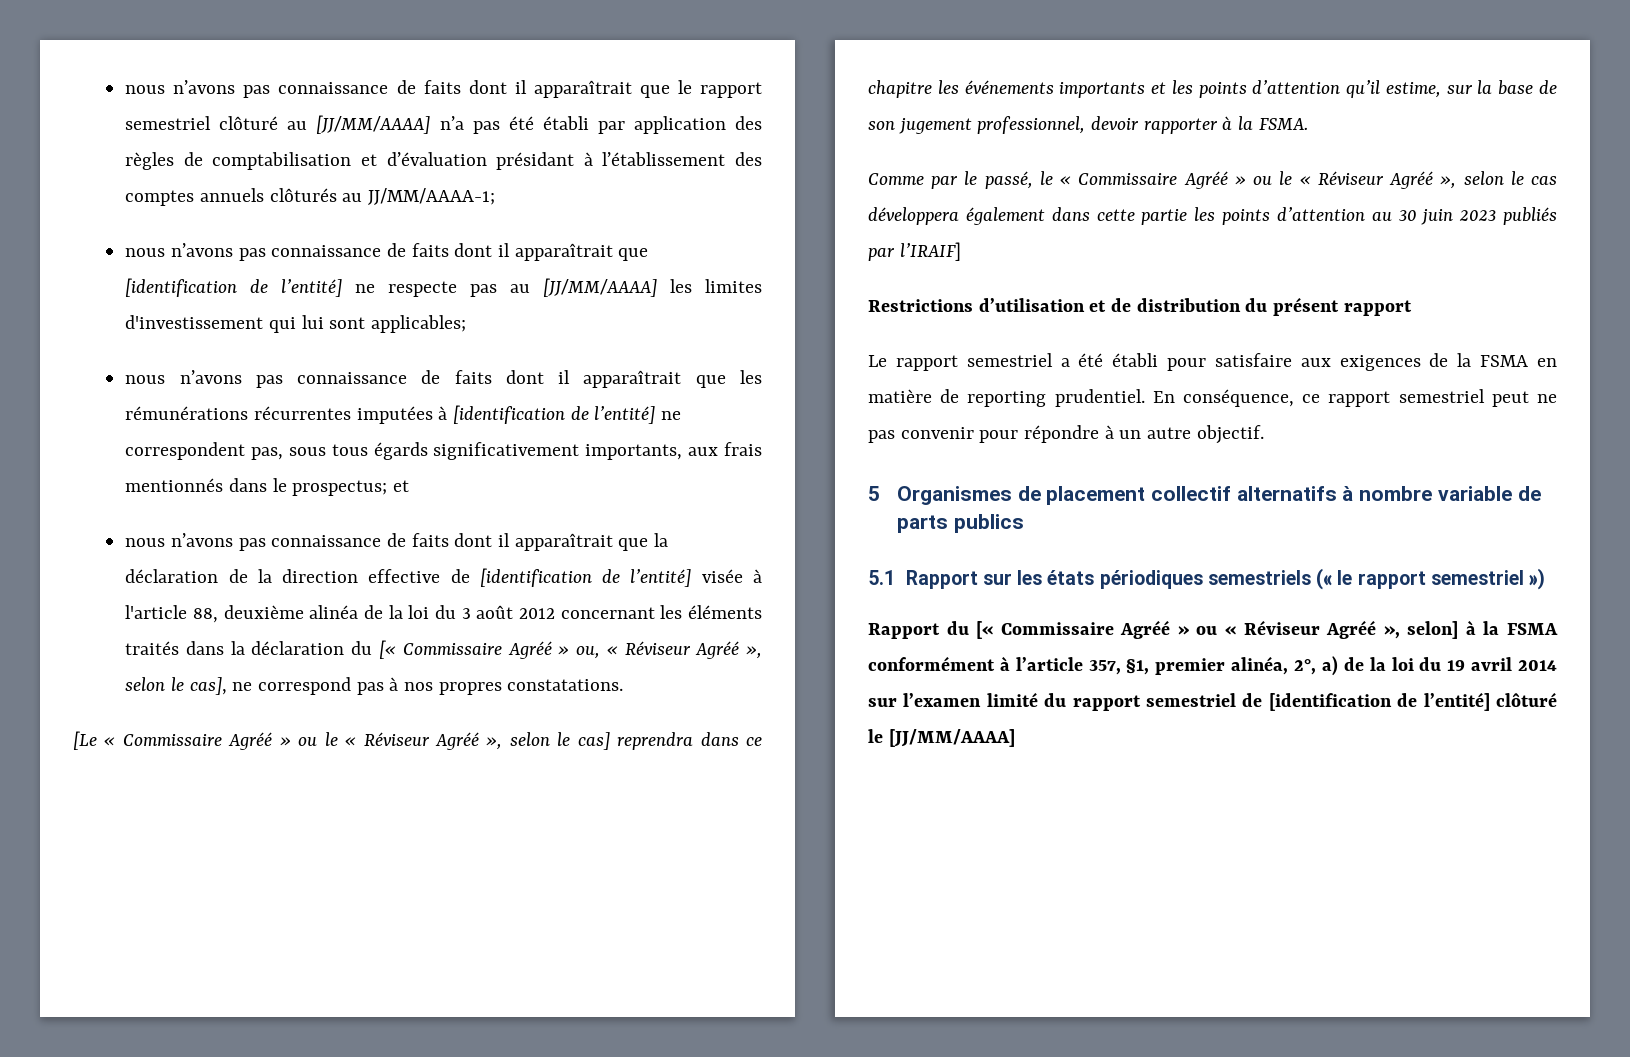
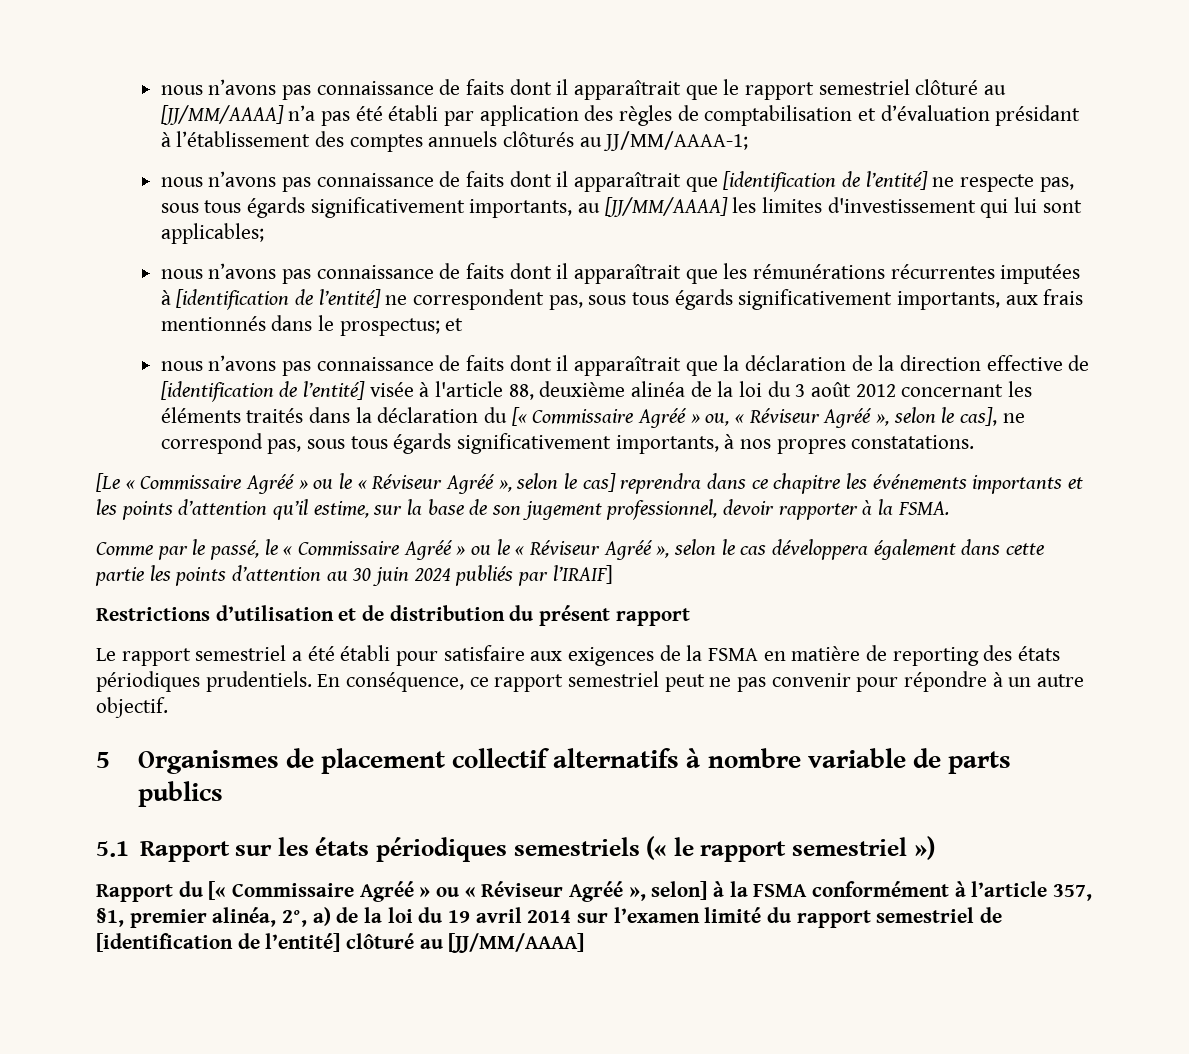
- nous n’avons pas connaissance de faits dont il apparaîtrait que [identification de l’entité] ne respecte pas au [JJ/MM/AAAA] les limites d'investissement qui lui sont applicables;
+ nous n’avons pas connaissance de faits dont il apparaîtrait que [identification de l’entité] ne respecte pas, sous tous égards significativement importants, au [JJ/MM/AAAA] les limites d'investissement qui lui sont applicables;
- nous n’avons pas connaissance de faits dont il apparaîtrait que la déclaration de la direction effective de [identification de l’entité] visée à l'article 88, deuxième alinéa de la loi du 3 août 2012 concernant les éléments traités dans la déclaration du [« Commissaire Agréé » ou, « Réviseur Agréé », selon le cas], ne correspond pas à nos propres constatations.
+ nous n’avons pas connaissance de faits dont il apparaîtrait que la déclaration de la direction effective de [identification de l’entité] visée à l'article 88, deuxième alinéa de la loi du 3 août 2012 concernant les éléments traités dans la déclaration du [« Commissaire Agréé » ou, « Réviseur Agréé », selon le cas], ne correspond pas, sous tous égards significativement importants, à nos propres constatations.
- Comme par le passé, le « Commissaire Agréé » ou le « Réviseur Agréé », selon le cas développera également dans cette partie les points d’attention au 30 juin 2023 publiés par l’IRAIF]
+ Comme par le passé, le « Commissaire Agréé » ou le « Réviseur Agréé », selon le cas développera également dans cette partie les points d’attention au 30 juin 2024 publiés par l’IRAIF]
- Le rapport semestriel a été établi pour satisfaire aux exigences de la FSMA en matière de reporting prudentiel.
+ Le rapport semestriel a été établi pour satisfaire aux exigences de la FSMA en matière de reporting des états périodiques prudentiels.
- Rapport du [« Commissaire Agréé » ou « Réviseur Agréé », selon] à la FSMA conformément à l’article 357, §1, premier alinéa, 2°, a) de la loi du 19 avril 2014 sur l’examen limité du rapport semestriel de [identification de l’entité] clôturé le [JJ/MM/AAAA]
+ Rapport du [« Commissaire Agréé » ou « Réviseur Agréé », selon] à la FSMA conformément à l’article 357, §1, premier alinéa, 2°, a) de la loi du 19 avril 2014 sur l’examen limité du rapport semestriel de [identification de l’entité] clôturé au [JJ/MM/AAAA]

